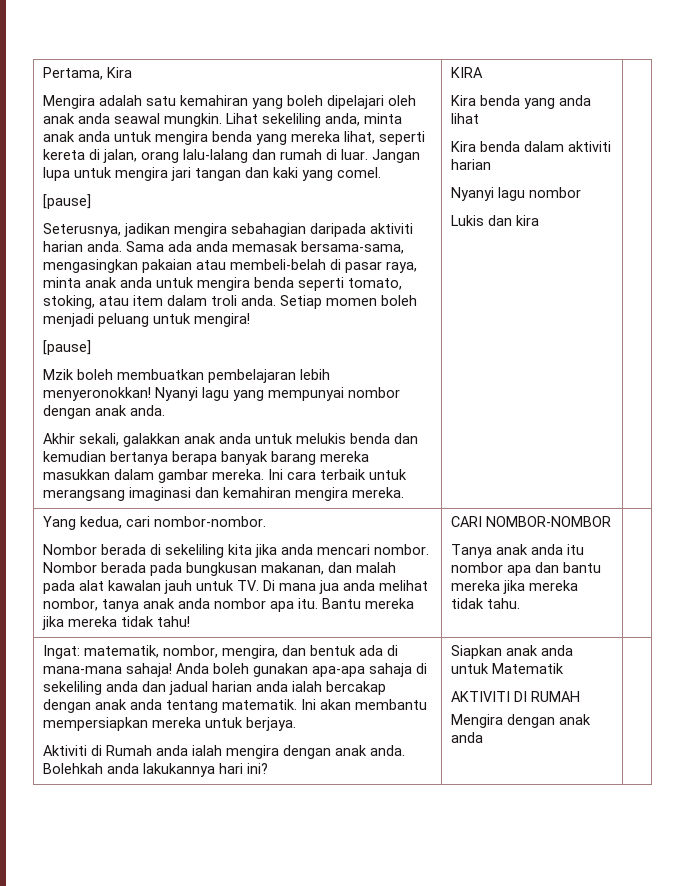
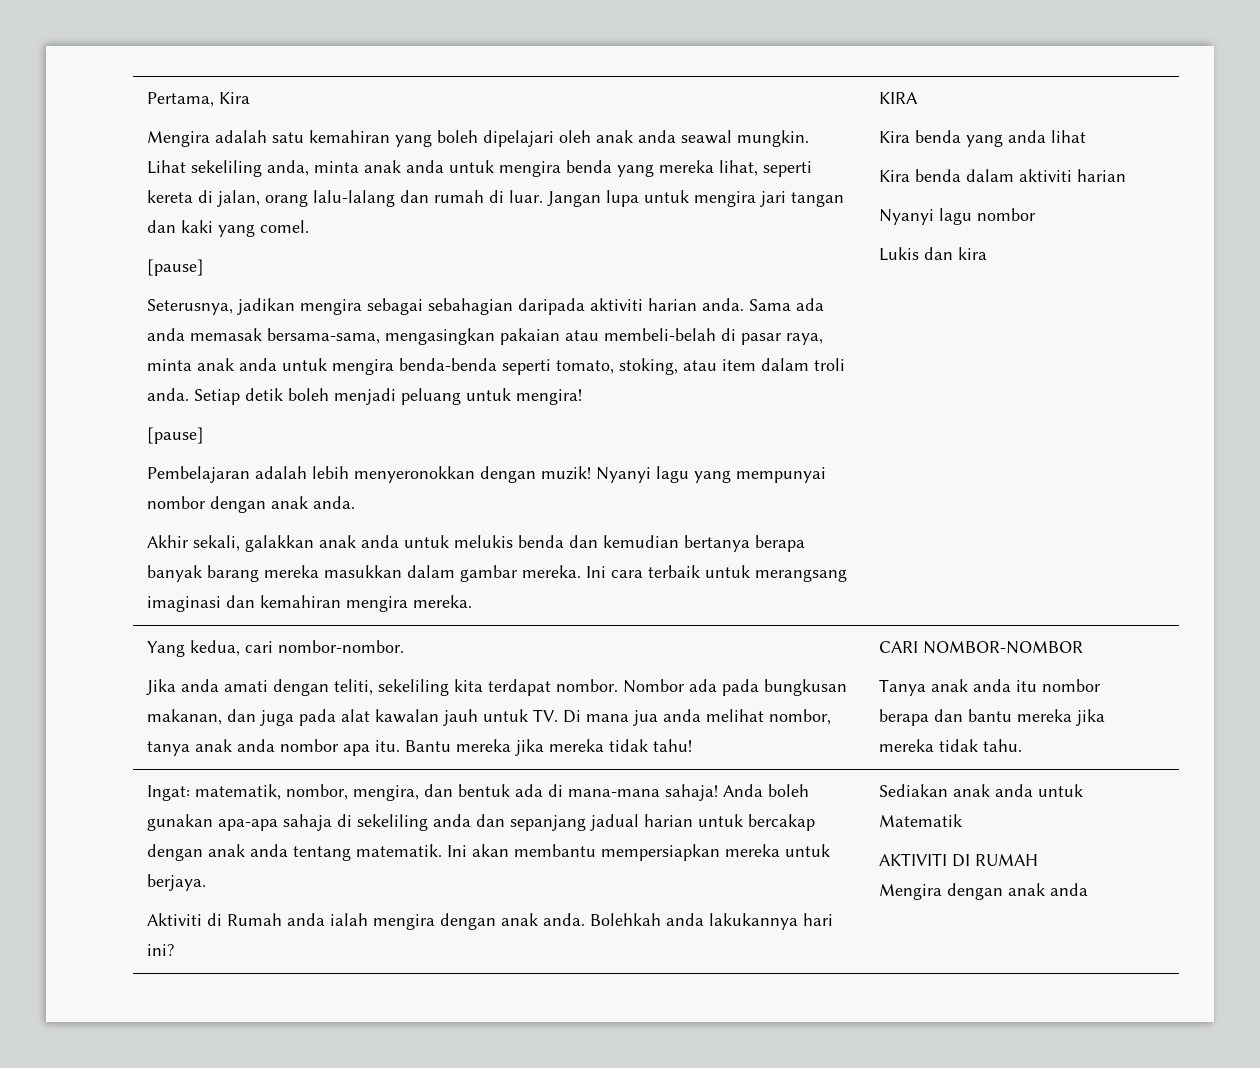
- Seterusnya, jadikan mengira sebahagian daripada aktiviti harian anda.
+ Seterusnya, jadikan mengira sebagai sebahagian daripada aktiviti harian anda.
- Sama ada anda memasak bersama-sama, mengasingkan pakaian atau membeli-belah di pasar raya, minta anak anda untuk mengira benda seperti tomato, stoking, atau item dalam troli anda.
+ Sama ada anda memasak bersama-sama, mengasingkan pakaian atau membeli-belah di pasar raya, minta anak anda untuk mengira benda-benda seperti tomato, stoking, atau item dalam troli anda.
- Setiap momen boleh menjadi peluang untuk mengira!
+ Setiap detik boleh menjadi peluang untuk mengira!
- Mzik boleh membuatkan pembelajaran lebih menyeronokkan!
+ Pembelajaran adalah lebih menyeronokkan dengan muzik!
- Nombor berada di sekeliling kita jika anda mencari nombor.
+ Jika anda amati dengan teliti, sekeliling kita terdapat nombor.
- Nombor berada pada bungkusan makanan, dan malah pada alat kawalan jauh untuk TV. Di mana jua anda melihat nombor, tanya anak anda nombor apa itu.
+ Nombor ada pada bungkusan makanan, dan juga pada alat kawalan jauh untuk TV. Di mana jua anda melihat nombor, tanya anak anda nombor apa itu.
- Tanya anak anda itu nombor apa dan bantu mereka jika mereka tidak tahu.
+ Tanya anak anda itu nombor berapa dan bantu mereka jika mereka tidak tahu.
- Anda boleh gunakan apa-apa sahaja di sekeliling anda dan jadual harian anda ialah bercakap dengan anak anda tentang matematik.
+ Anda boleh gunakan apa-apa sahaja di sekeliling anda dan sepanjang jadual harian untuk bercakap dengan anak anda tentang matematik.
- Siapkan anak anda untuk Matematik
+ Sediakan anak anda untuk Matematik

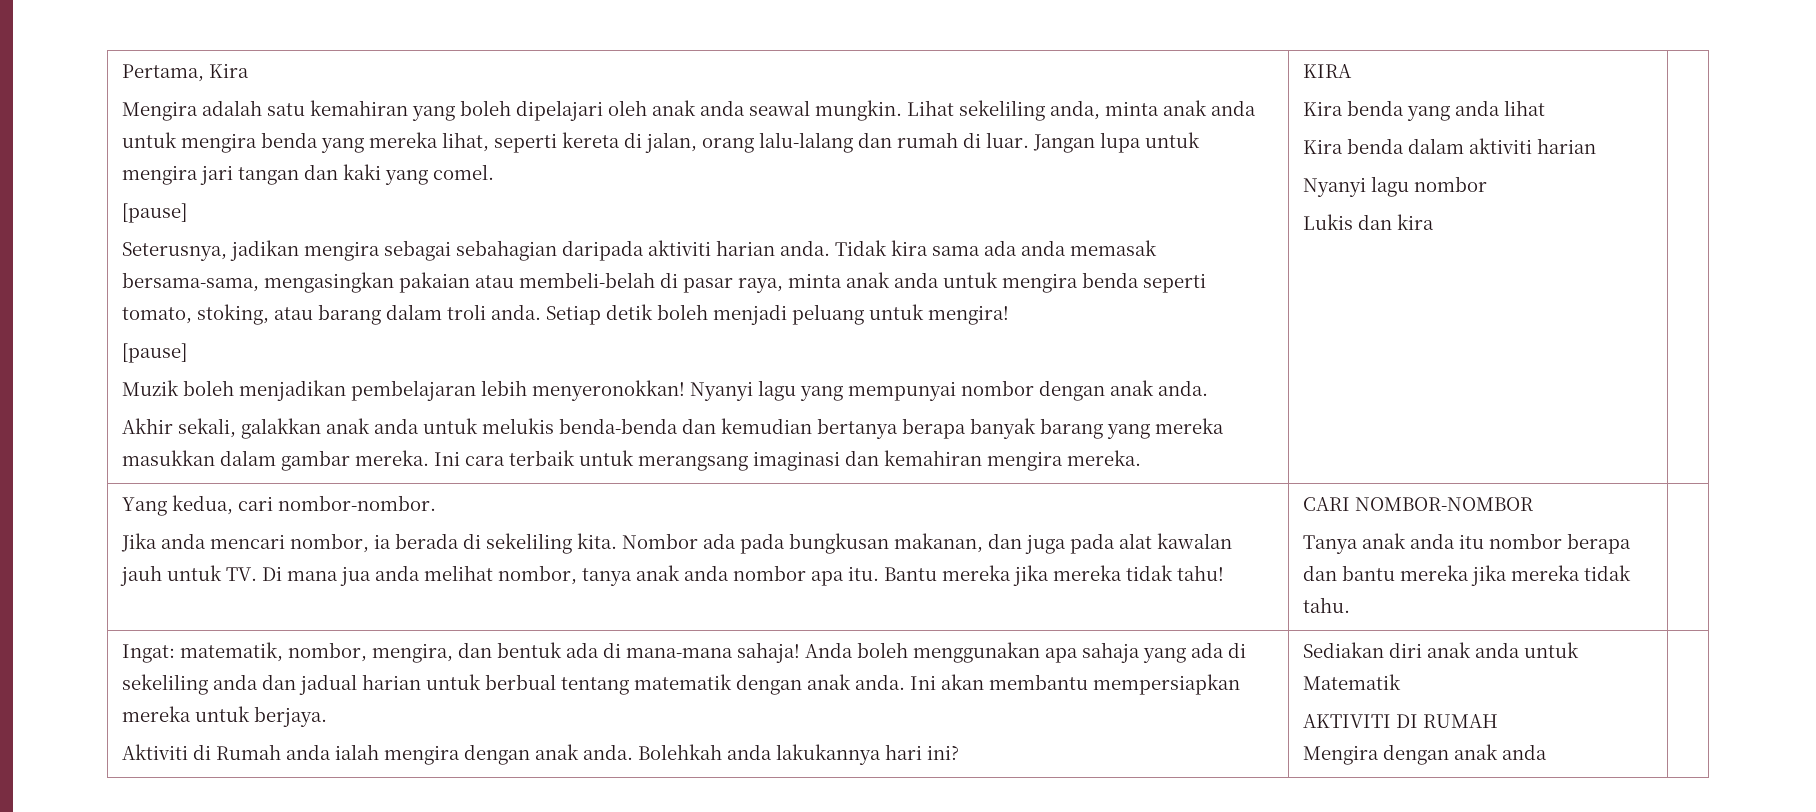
- Sama ada anda memasak bersama-sama, mengasingkan pakaian atau membeli-belah di pasar raya, minta anak anda untuk mengira benda-benda seperti tomato, stoking, atau item dalam troli anda.
+ Tidak kira sama ada anda memasak bersama-sama, mengasingkan pakaian atau membeli-belah di pasar raya, minta anak anda untuk mengira benda seperti tomato, stoking, atau barang dalam troli anda.
- Pembelajaran adalah lebih menyeronokkan dengan muzik!
+ Muzik boleh menjadikan pembelajaran lebih menyeronokkan!
- Akhir sekali, galakkan anak anda untuk melukis benda dan kemudian bertanya berapa banyak barang mereka masukkan dalam gambar mereka.
+ Akhir sekali, galakkan anak anda untuk melukis benda-benda dan kemudian bertanya berapa banyak barang yang mereka masukkan dalam gambar mereka.
- Jika anda amati dengan teliti, sekeliling kita terdapat nombor.
+ Jika anda mencari nombor, ia berada di sekeliling kita.
- Anda boleh gunakan apa-apa sahaja di sekeliling anda dan sepanjang jadual harian untuk bercakap dengan anak anda tentang matematik.
+ Anda boleh menggunakan apa sahaja yang ada di sekeliling anda dan jadual harian untuk berbual tentang matematik dengan anak anda.
- Sediakan anak anda untuk Matematik
+ Sediakan diri anak anda untuk Matematik

